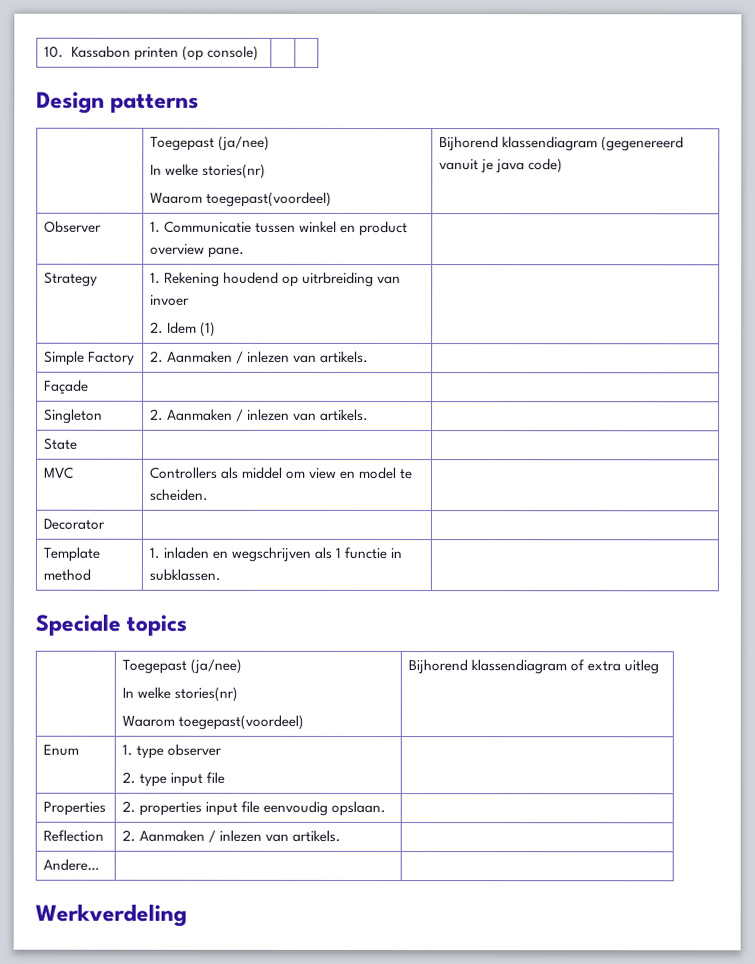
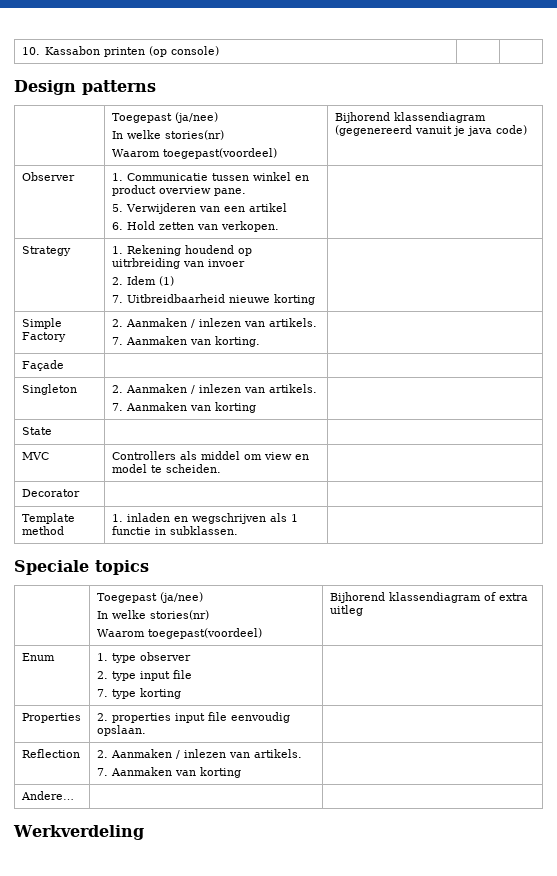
- Observer | 1. Communicatie tussen winkel en product overview pane. |
+ Observer | 1. Communicatie tussen winkel en product overview pane.
+ 5. Verwijderen van een artikel
+ 6. Hold zetten van verkopen. |
  Strategy | 1. Rekening houdend op uitrbreiding van invoer
- 2. Idem (1) |
+ 2. Idem (1)
+ 7. Uitbreidbaarheid nieuwe korting |
- Simple Factory | 2. Aanmaken / inlezen van artikels. |
+ Simple Factory | 2. Aanmaken / inlezen van artikels.
+ 7. Aanmaken van korting. |
- Singleton | 2. Aanmaken / inlezen van artikels. |
+ Singleton | 2. Aanmaken / inlezen van artikels.
+ 7. Aanmaken van korting |
  Enum | 1. type observer
- 2. type input file |
+ 2. type input file
+ 7. type korting |
- Reflection | 2. Aanmaken / inlezen van artikels. |
+ Reflection | 2. Aanmaken / inlezen van artikels.
+ 7. Aanmaken van korting |

